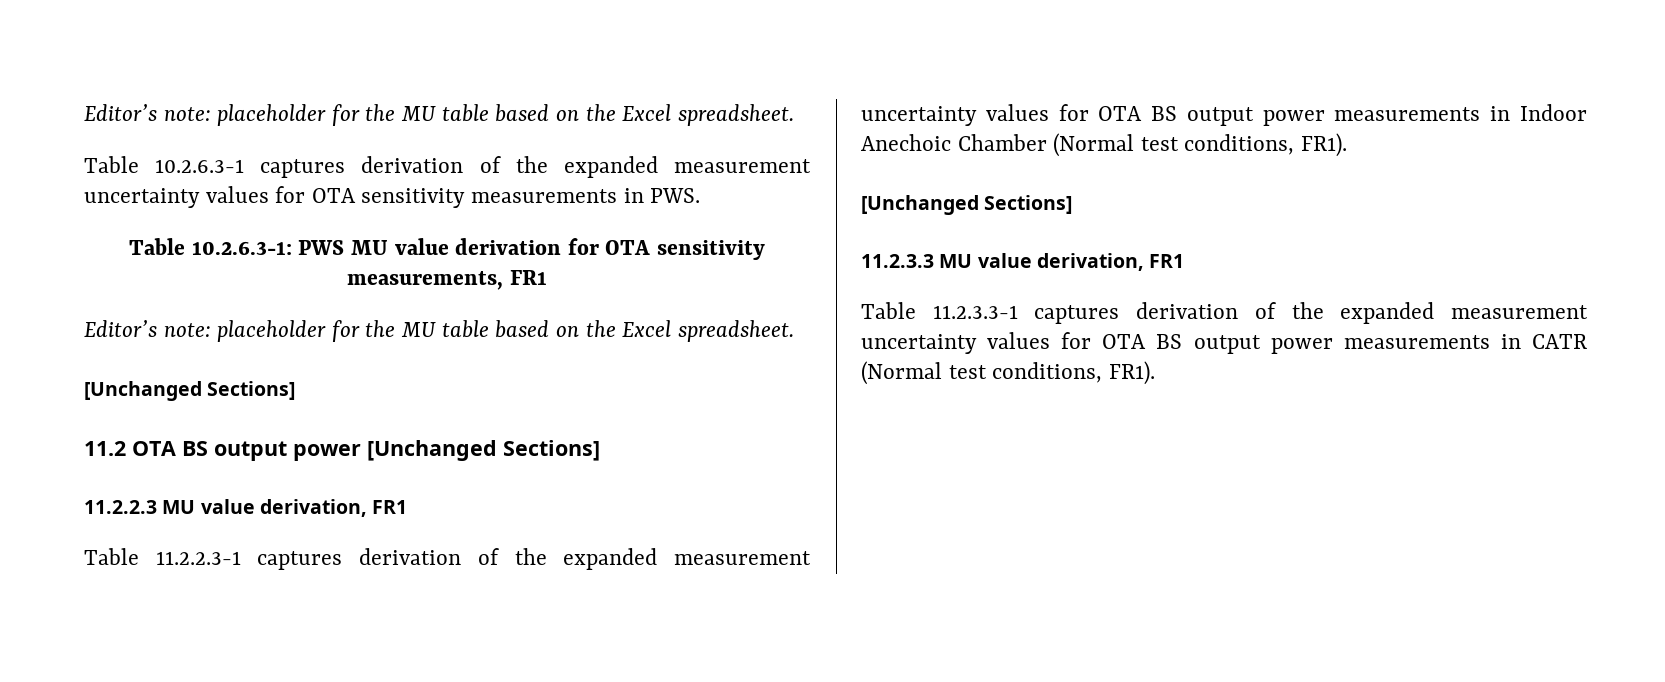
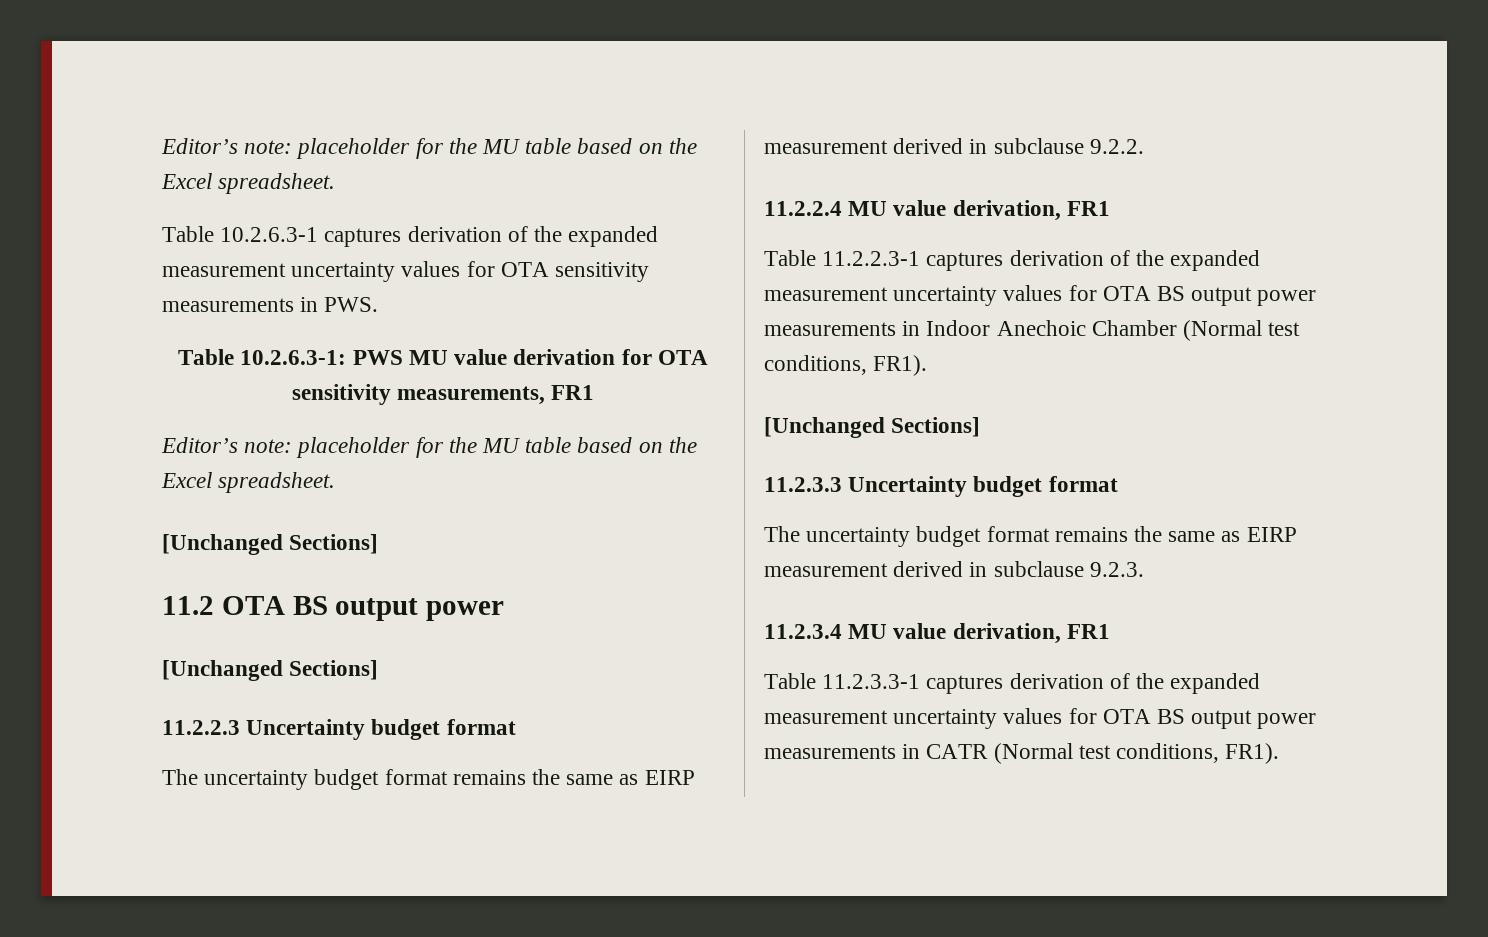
- 11.2 OTA BS output power [Unchanged Sections]
+ 11.2 OTA BS output power
+ [Unchanged Sections]
- 11.2.2.3 MU value derivation, FR1
+ 11.2.2.3 Uncertainty budget format
+ The uncertainty budget format remains the same as EIRP measurement derived in subclause 9.2.2.
+ 11.2.2.4 MU value derivation, FR1
- 11.2.3.3 MU value derivation, FR1
+ 11.2.3.3 Uncertainty budget format
+ The uncertainty budget format remains the same as EIRP measurement derived in subclause 9.2.3.
+ 11.2.3.4 MU value derivation, FR1

